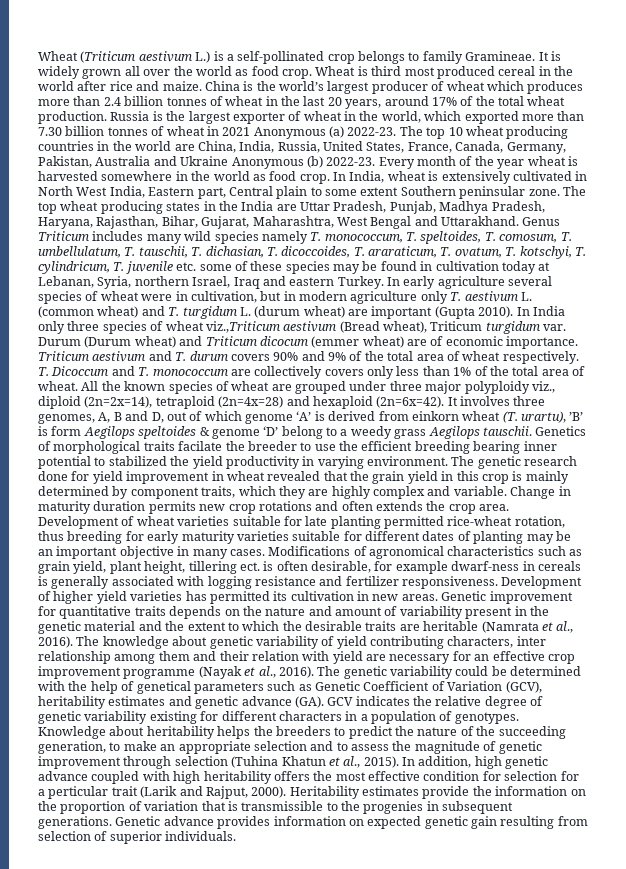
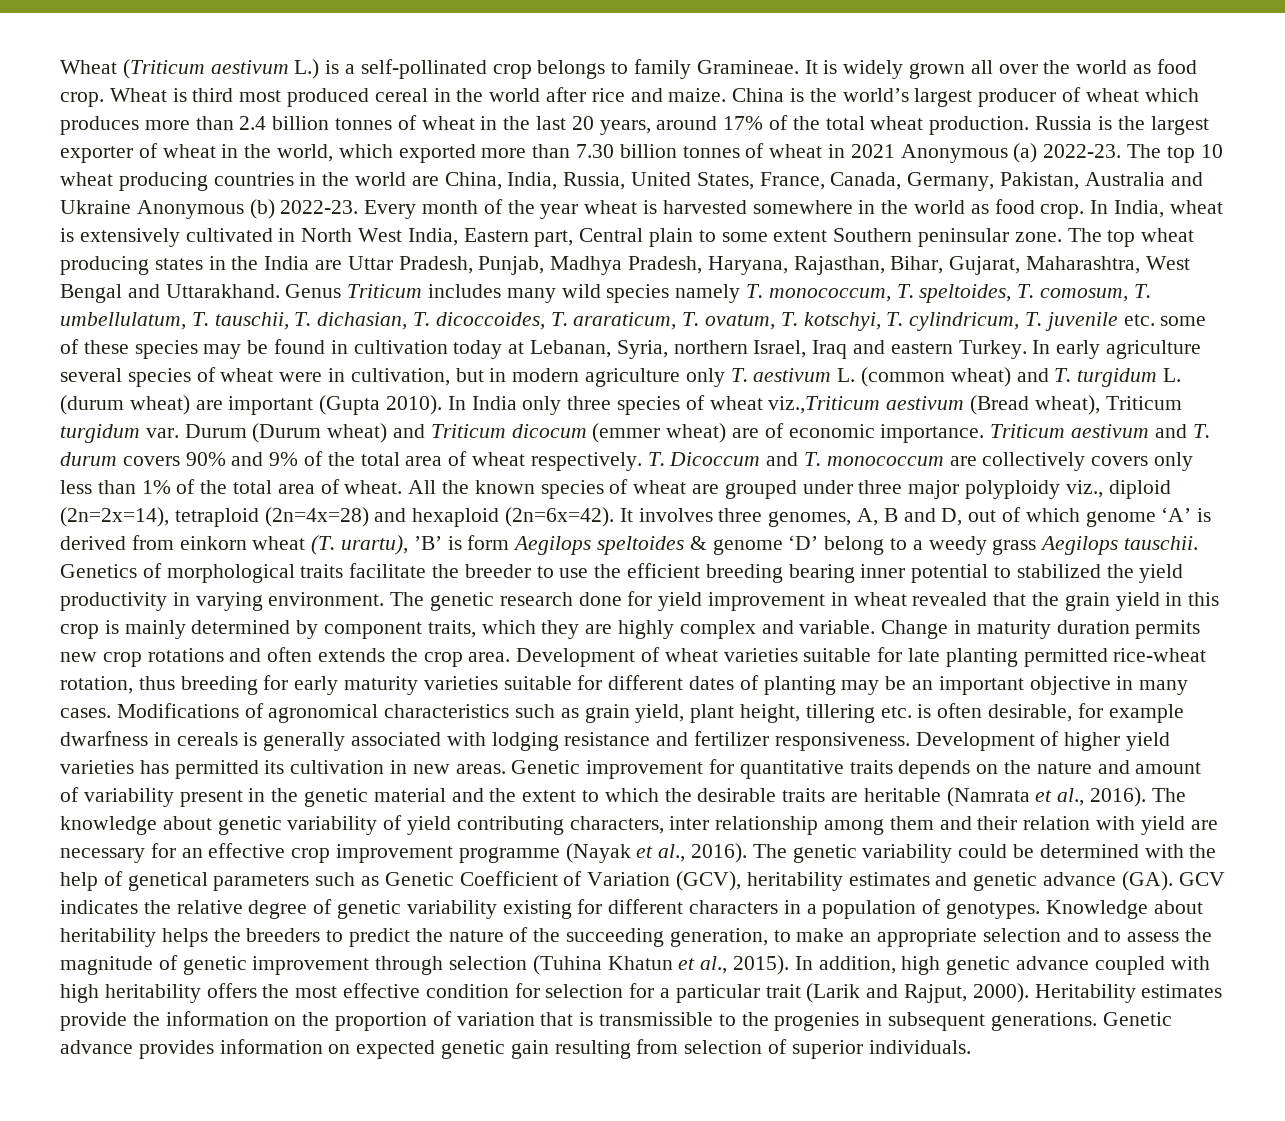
- Genetics of morphological traits facilate the breeder to use the efficient breeding bearing inner potential to stabilized the yield productivity in varying environment.
+ Genetics of morphological traits facilitate the breeder to use the efficient breeding bearing inner potential to stabilized the yield productivity in varying environment.
- Modifications of agronomical characteristics such as grain yield, plant height, tillering ect. is often desirable, for example dwarf-ness in cereals is generally associated with logging resistance and fertilizer responsiveness.
+ Modifications of agronomical characteristics such as grain yield, plant height, tillering etc. is often desirable, for example dwarfness in cereals is generally associated with lodging resistance and fertilizer responsiveness.
- In addition, high genetic advance coupled with high heritability offers the most effective condition for selection for a perticular trait (Larik and Rajput, 2000).
+ In addition, high genetic advance coupled with high heritability offers the most effective condition for selection for a particular trait (Larik and Rajput, 2000).

